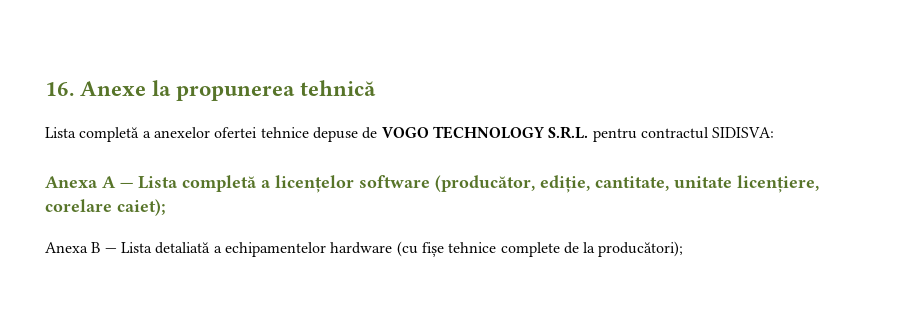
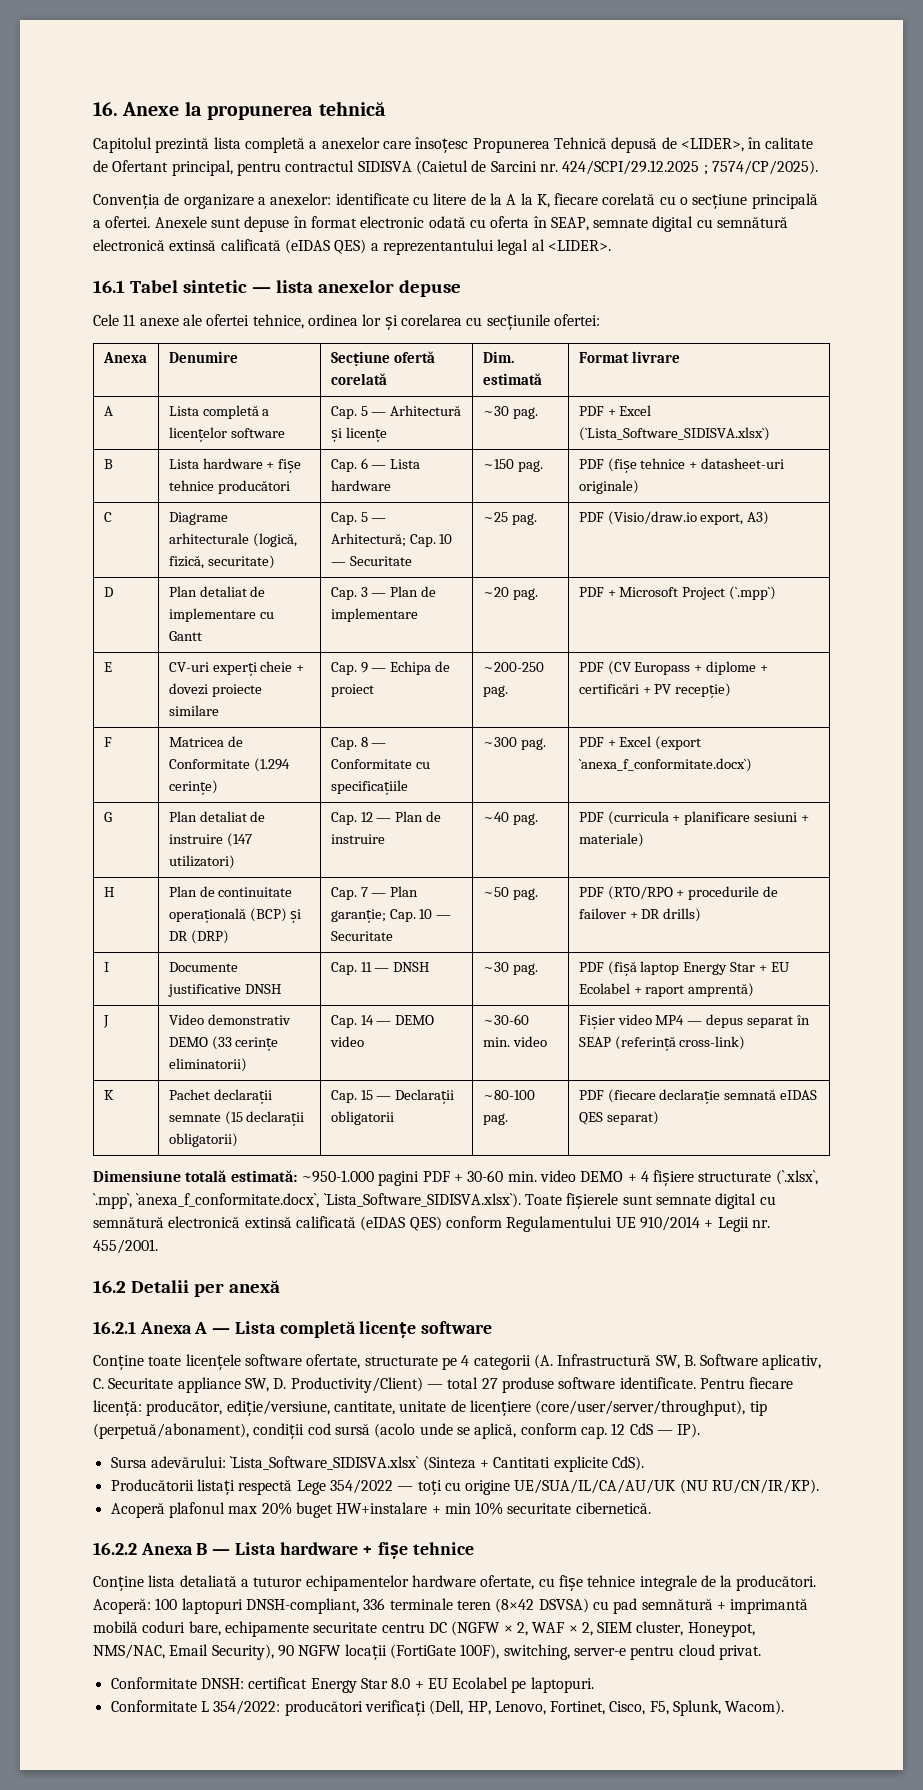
- Lista completă a anexelor ofertei tehnice depuse de VOGO TECHNOLOGY S.R.L. pentru contractul SIDISVA:
- Anexa A — Lista completă a licențelor software (producător, ediție, cantitate, unitate licențiere, corelare caiet);
- Anexa B — Lista detaliată a echipamentelor hardware (cu fișe tehnice complete de la producători);
+ Capitolul prezintă lista completă a anexelor care însoțesc Propunerea Tehnică depusă de <LIDER>, în calitate de Ofertant principal, pentru contractul SIDISVA (Caietul de Sarcini nr. 424/SCPI/29.12.2025 ; 7574/CP/2025).
+ Convenția de organizare a anexelor: identificate cu litere de la A la K, fiecare corelată cu o secțiune principală a ofertei. Anexele sunt depuse în format electronic odată cu oferta în SEAP, semnate digital cu semnătură electronică extinsă calificată (eIDAS QES) a reprezentantului legal al <LIDER>.
+ 16.1 Tabel sintetic — lista anexelor depuse
+ Cele 11 anexe ale ofertei tehnice, ordinea lor și corelarea cu secțiunile ofertei:
+ Anexa | Denumire | Secțiune ofertă corelată | Dim. estimată | Format livrare
+ A | Lista completă a licențelor software | Cap. 5 — Arhitectură și licențe | ~30 pag. | PDF + Excel (`Lista_Software_SIDISVA.xlsx`)
+ B | Lista hardware + fișe tehnice producători | Cap. 6 — Lista hardware | ~150 pag. | PDF (fișe tehnice + datasheet-uri originale)
+ C | Diagrame arhitecturale (logică, fizică, securitate) | Cap. 5 — Arhitectură; Cap. 10 — Securitate | ~25 pag. | PDF (Visio/draw.io export, A3)
+ D | Plan detaliat de implementare cu Gantt | Cap. 3 — Plan de implementare | ~20 pag. | PDF + Microsoft Project (`.mpp`)
+ E | CV-uri experți cheie + dovezi proiecte similare | Cap. 9 — Echipa de proiect | ~200-250 pag. | PDF (CV Europass + diplome + certificări + PV recepție)
+ F | Matricea de Conformitate (1.294 cerințe) | Cap. 8 — Conformitate cu specificațiile | ~300 pag. | PDF + Excel (export `anexa_f_conformitate.docx`)
+ G | Plan detaliat de instruire (147 utilizatori) | Cap. 12 — Plan de instruire | ~40 pag. | PDF (curricula + planificare sesiuni + materiale)
+ H | Plan de continuitate operațională (BCP) și DR (DRP) | Cap. 7 — Plan garanție; Cap. 10 — Securitate | ~50 pag. | PDF (RTO/RPO + procedurile de failover + DR drills)
+ I | Documente justificative DNSH | Cap. 11 — DNSH | ~30 pag. | PDF (fișă laptop Energy Star + EU Ecolabel + raport amprentă)
+ J | Video demonstrativ DEMO (33 cerințe eliminatorii) | Cap. 14 — DEMO video | ~30-60 min. video | Fișier video MP4 — depus separat în SEAP (referință cross-link)
+ K | Pachet declarații semnate (15 declarații obligatorii) | Cap. 15 — Declarații obligatorii | ~80-100 pag. | PDF (fiecare declarație semnată eIDAS QES separat)
+ Dimensiune totală estimată: ~950-1.000 pagini PDF + 30-60 min. video DEMO + 4 fișiere structurate (`.xlsx`, `.mpp`, `anexa_f_conformitate.docx`, `Lista_Software_SIDISVA.xlsx`). Toate fișierele sunt semnate digital cu semnătură electronică extinsă calificată (eIDAS QES) conform Regulamentului UE 910/2014 + Legii nr. 455/2001.
+ 16.2 Detalii per anexă
+ 16.2.1 Anexa A — Lista completă licențe software
+ Conține toate licențele software ofertate, structurate pe 4 categorii (A. Infrastructură SW, B. Software aplicativ, C. Securitate appliance SW, D. Productivity/Client) — total 27 produse software identificate. Pentru fiecare licență: producător, ediție/versiune, cantitate, unitate de licențiere (core/user/server/throughput), tip (perpetuă/abonament), condiții cod sursă (acolo unde se aplică, conform cap. 12 CdS — IP).
+ Sursa adevărului: `Lista_Software_SIDISVA.xlsx` (Sinteza + Cantitati explicite CdS).
+ Producătorii listați respectă Lege 354/2022 — toți cu origine UE/SUA/IL/CA/AU/UK (NU RU/CN/IR/KP).
+ Acoperă plafonul max 20% buget HW+instalare + min 10% securitate cibernetică.
+ 16.2.2 Anexa B — Lista hardware + fișe tehnice
+ Conține lista detaliată a tuturor echipamentelor hardware ofertate, cu fișe tehnice integrale de la producători. Acoperă: 100 laptopuri DNSH-compliant, 336 terminale teren (8×42 DSVSA) cu pad semnătură + imprimantă mobilă coduri bare, echipamente securitate centru DC (NGFW × 2, WAF × 2, SIEM cluster, Honeypot, NMS/NAC, Email Security), 90 NGFW locații (FortiGate 100F), switching, server-e pentru cloud privat.
+ Conformitate DNSH: certificat Energy Star 8.0 + EU Ecolabel pe laptopuri.
+ Conformitate L 354/2022: producători verificați (Dell, HP, Lenovo, Fortinet, Cisco, F5, Splunk, Wacom).

